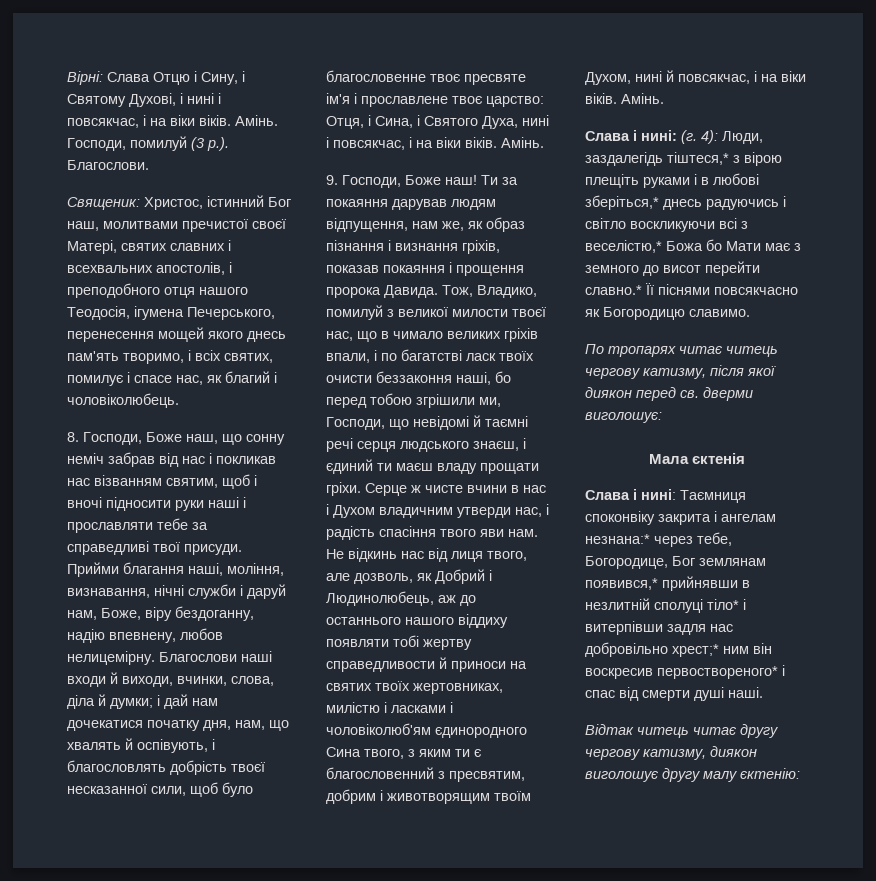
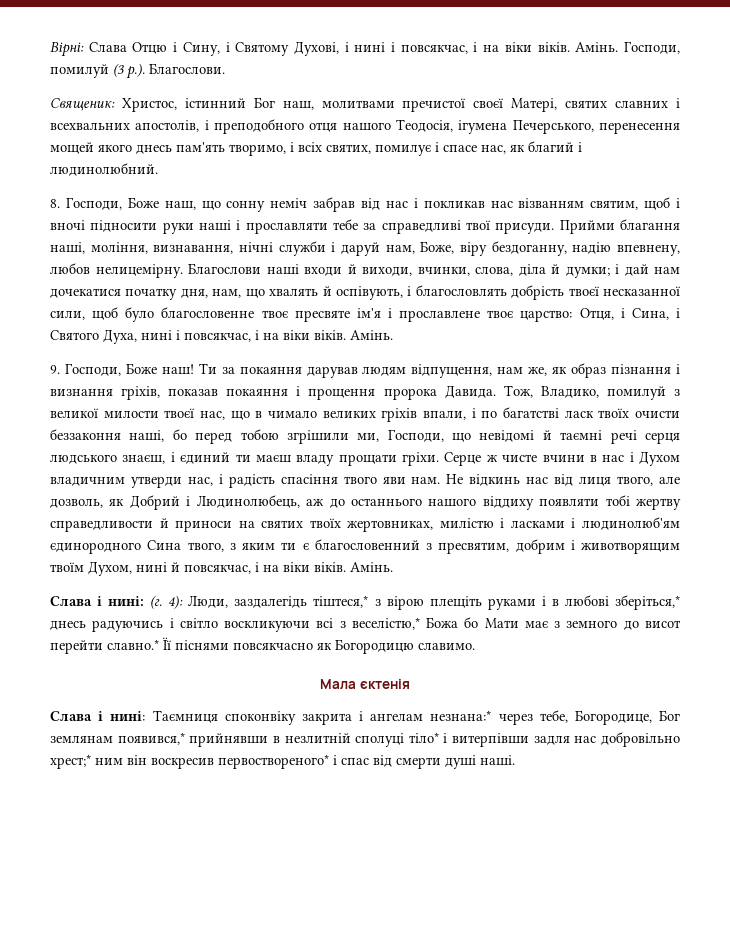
- Священик: Христос, істинний Бог наш, молитвами пречистої своєї Матері, святих славних і всехвальних апостолів, і преподобного отця нашого Теодосія, ігумена Печерського, перенесення мощей якого днесь пам'ять творимо, і всіх святих, помилує і спасе нас, як благий і чоловіколюбець.
+ Священик: Христос, істинний Бог наш, молитвами пречистої своєї Матері, святих славних і всехвальних апостолів, і преподобного отця нашого Теодосія, ігумена Печерського, перенесення мощей якого днесь пам'ять творимо, і всіх святих, помилує і спасе нас, як благий і людинолюбний.
- Не відкинь нас від лиця твого, але дозволь, як Добрий і Людинолюбець, аж до останнього нашого віддиху появляти тобі жертву справедливости й приноси на святих твоїх жертовниках, милістю і ласками і чоловіколюб'ям єдинородного Сина твого, з яким ти є благословенний з пресвятим, добрим і животворящим твоїм Духом, нині й повсякчас, і на віки віків.
+ Не відкинь нас від лиця твого, але дозволь, як Добрий і Людинолюбець, аж до останнього нашого віддиху появляти тобі жертву справедливости й приноси на святих твоїх жертовниках, милістю і ласками і людинолюб'ям єдинородного Сина твого, з яким ти є благословенний з пресвятим, добрим і животворящим твоїм Духом, нині й повсякчас, і на віки віків.
- По тропарях читає читець чергову катизму, після якої диякон перед св. дверми виголошує:
- Відтак читець читає другу чергову катизму, диякон виголошує другу малу єктенію:

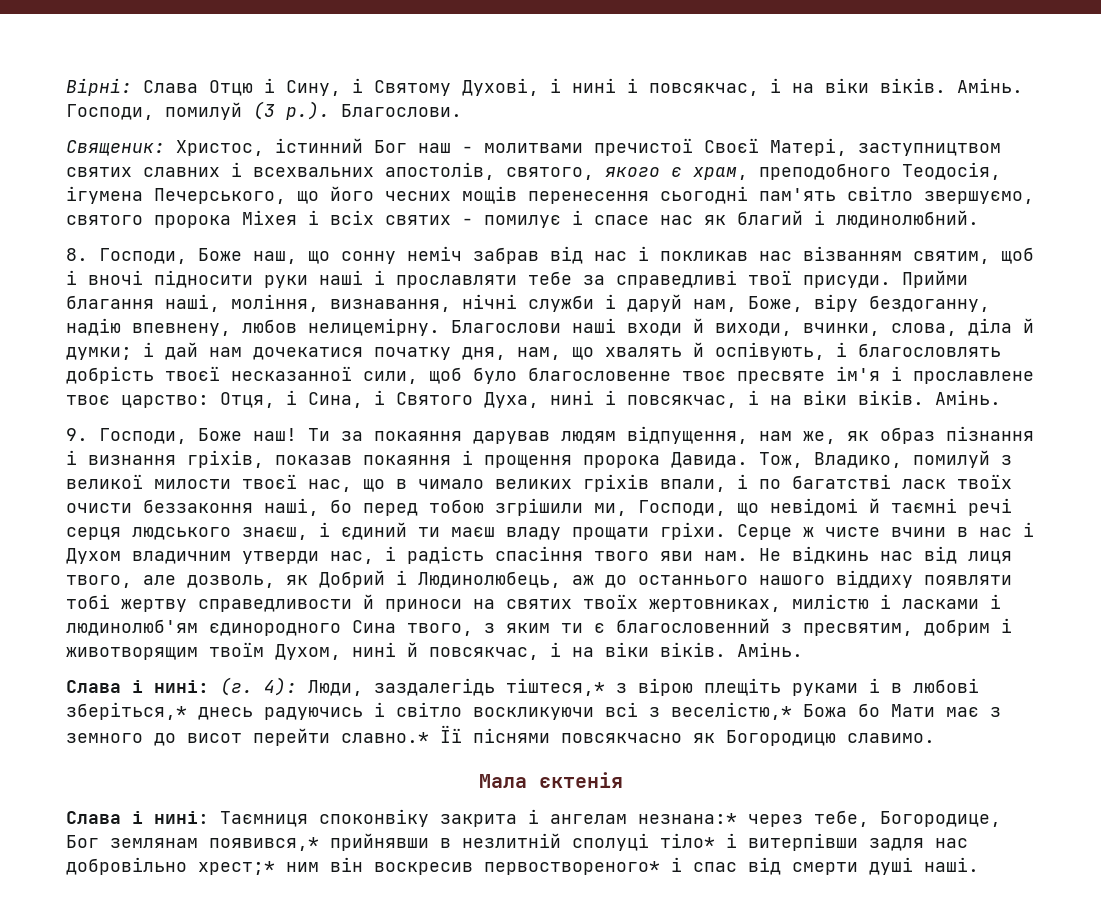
- Священик: Христос, істинний Бог наш, молитвами пречистої своєї Матері, святих славних і всехвальних апостолів, і преподобного отця нашого Теодосія, ігумена Печерського, перенесення мощей якого днесь пам'ять творимо, і всіх святих, помилує і спасе нас, як благий і людинолюбний.
+ Священик: Христос, істинний Бог наш - молитвами пречистої Своєї Матері, заступництвом святих славних і всехвальних апостолів, святого, якого є храм, преподобного Теодосія, ігумена Печерського, що його чесних мощів перенесення сьогодні пам'ять світло звершуємо, святого пророка Міхея і всіх святих - помилує і спасе нас як благий і людинолюбний.

